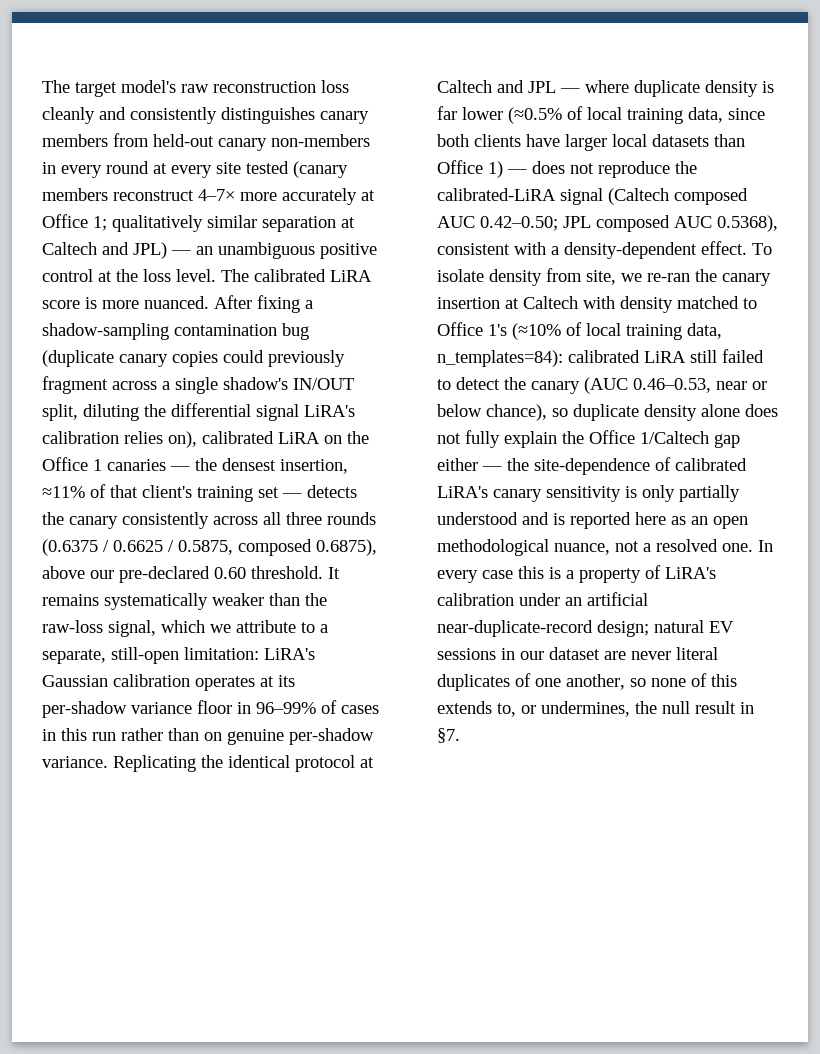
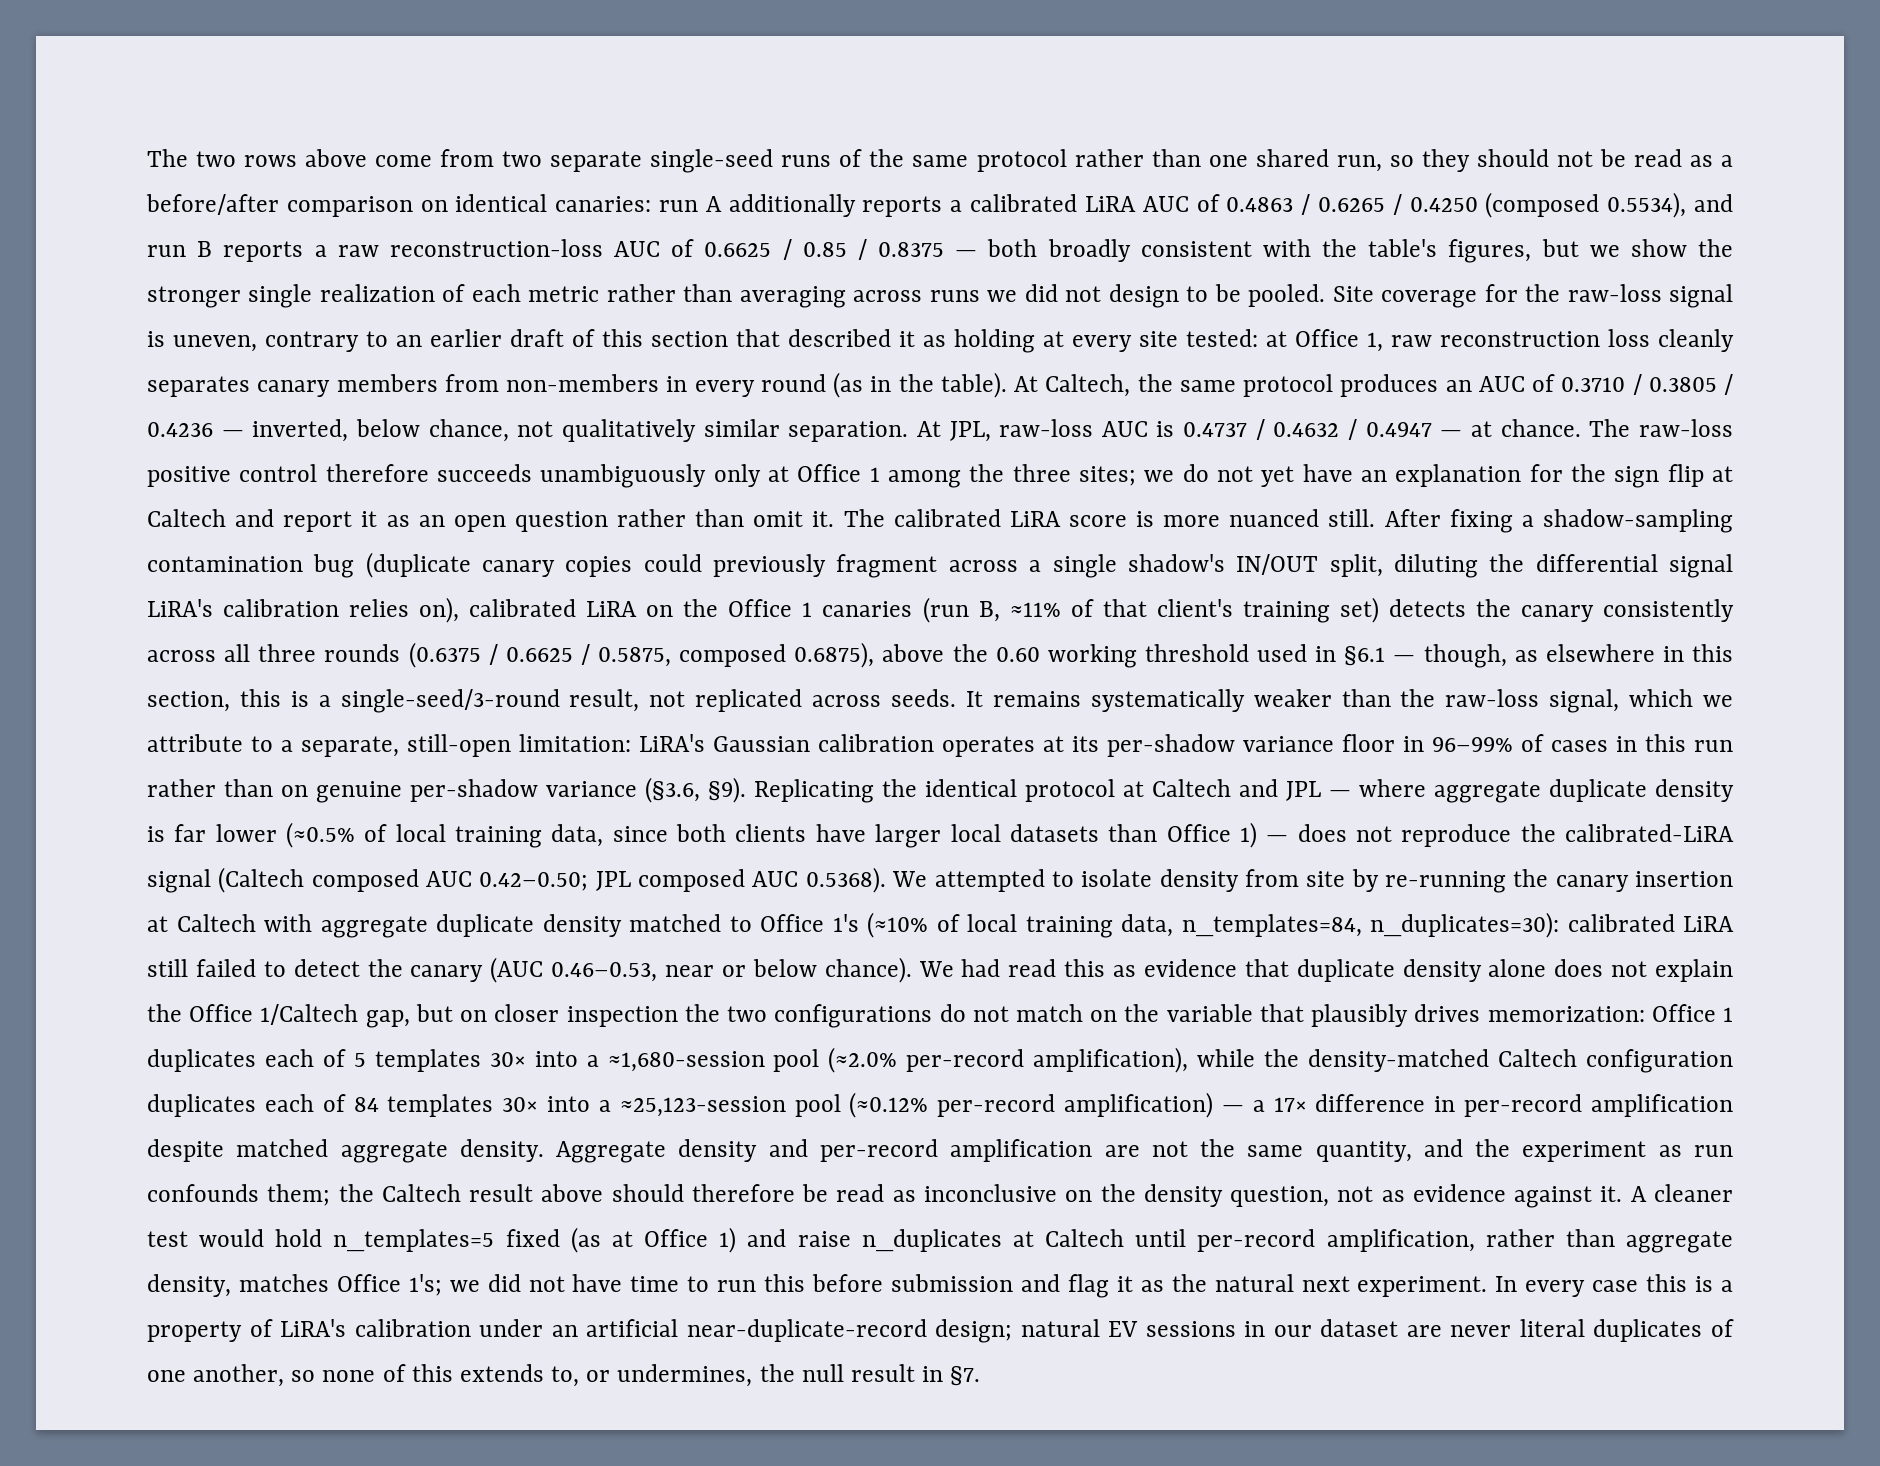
- The target model's raw reconstruction loss cleanly and consistently distinguishes canary members from held-out canary non-members in every round at every site tested (canary members reconstruct 4–7× more accurately at Office 1; qualitatively similar separation at Caltech and JPL) — an unambiguous positive control at the loss level.
+ The two rows above come from two separate single-seed runs of the same protocol rather than one shared run, so they should not be read as a before/after comparison on identical canaries: run A additionally reports a calibrated LiRA AUC of 0.4863 / 0.6265 / 0.4250 (composed 0.5534), and run B reports a raw reconstruction-loss AUC of 0.6625 / 0.85 / 0.8375 — both broadly consistent with the table's figures, but we show the stronger single realization of each metric rather than averaging across runs we did not design to be pooled. Site coverage for the raw-loss signal is uneven, contrary to an earlier draft of this section that described it as holding at every site tested: at Office 1, raw reconstruction loss cleanly separates canary members from non-members in every round (as in the table). At Caltech, the same protocol produces an AUC of 0.3710 / 0.3805 / 0.4236 — inverted, below chance, not qualitatively similar separation. At JPL, raw-loss AUC is 0.4737 / 0.4632 / 0.4947 — at chance. The raw-loss positive control therefore succeeds unambiguously only at Office 1 among the three sites; we do not yet have an explanation for the sign flip at Caltech and report it as an open question rather than omit it.
- The calibrated LiRA score is more nuanced.
+ The calibrated LiRA score is more nuanced still.
- After fixing a shadow-sampling contamination bug (duplicate canary copies could previously fragment across a single shadow's IN/OUT split, diluting the differential signal LiRA's calibration relies on), calibrated LiRA on the Office 1 canaries — the densest insertion, ≈11% of that client's training set — detects the canary consistently across all three rounds (0.6375 / 0.6625 / 0.5875, composed 0.6875), above our pre-declared 0.60 threshold.
+ After fixing a shadow-sampling contamination bug (duplicate canary copies could previously fragment across a single shadow's IN/OUT split, diluting the differential signal LiRA's calibration relies on), calibrated LiRA on the Office 1 canaries (run B, ≈11% of that client's training set) detects the canary consistently across all three rounds (0.6375 / 0.6625 / 0.5875, composed 0.6875), above the 0.60 working threshold used in §6.1 — though, as elsewhere in this section, this is a single-seed/3-round result, not replicated across seeds.
- It remains systematically weaker than the raw-loss signal, which we attribute to a separate, still-open limitation: LiRA's Gaussian calibration operates at its per-shadow variance floor in 96–99% of cases in this run rather than on genuine per-shadow variance.
+ It remains systematically weaker than the raw-loss signal, which we attribute to a separate, still-open limitation: LiRA's Gaussian calibration operates at its per-shadow variance floor in 96–99% of cases in this run rather than on genuine per-shadow variance (§3.6, §9).
- Replicating the identical protocol at Caltech and JPL — where duplicate density is far lower (≈0.5% of local training data, since both clients have larger local datasets than Office 1) — does not reproduce the calibrated-LiRA signal (Caltech composed AUC 0.42–0.50;
+ Replicating the identical protocol at Caltech and JPL — where aggregate duplicate density is far lower (≈0.5% of local training data, since both clients have larger local datasets than Office 1) — does not reproduce the calibrated-LiRA signal (Caltech composed AUC 0.42–0.50;
- JPL composed AUC 0.5368), consistent with a density-dependent effect. To isolate density from site, we re-ran the canary insertion at Caltech with density matched to Office 1's (≈10% of local training data, n_templates=84):
+ JPL composed AUC 0.5368). We attempted to isolate density from site by re-running the canary insertion at Caltech with aggregate duplicate density matched to Office 1's (≈10% of local training data, n_templates=84, n_duplicates=30):
- calibrated LiRA still failed to detect the canary (AUC 0.46–0.53, near or below chance), so duplicate density alone does not fully explain the Office 1/Caltech gap either — the site-dependence of calibrated LiRA's canary sensitivity is only partially understood and is reported here as an open methodological nuance, not a resolved one.
+ calibrated LiRA still failed to detect the canary (AUC 0.46–0.53, near or below chance). We had read this as evidence that duplicate density alone does not explain the Office 1/Caltech gap, but on closer inspection the two configurations do not match on the variable that plausibly drives memorization: Office 1 duplicates each of 5 templates 30× into a ≈1,680-session pool (≈2.0% per-record amplification), while the density-matched Caltech configuration duplicates each of 84 templates 30× into a ≈25,123-session pool (≈0.12% per-record amplification) — a 17× difference in per-record amplification despite matched aggregate density. Aggregate density and per-record amplification are not the same quantity, and the experiment as run confounds them; the Caltech result above should therefore be read as inconclusive on the density question, not as evidence against it. A cleaner test would hold n_templates=5 fixed (as at Office 1) and raise n_duplicates at Caltech until per-record amplification, rather than aggregate density, matches Office 1's; we did not have time to run this before submission and flag it as the natural next experiment.

